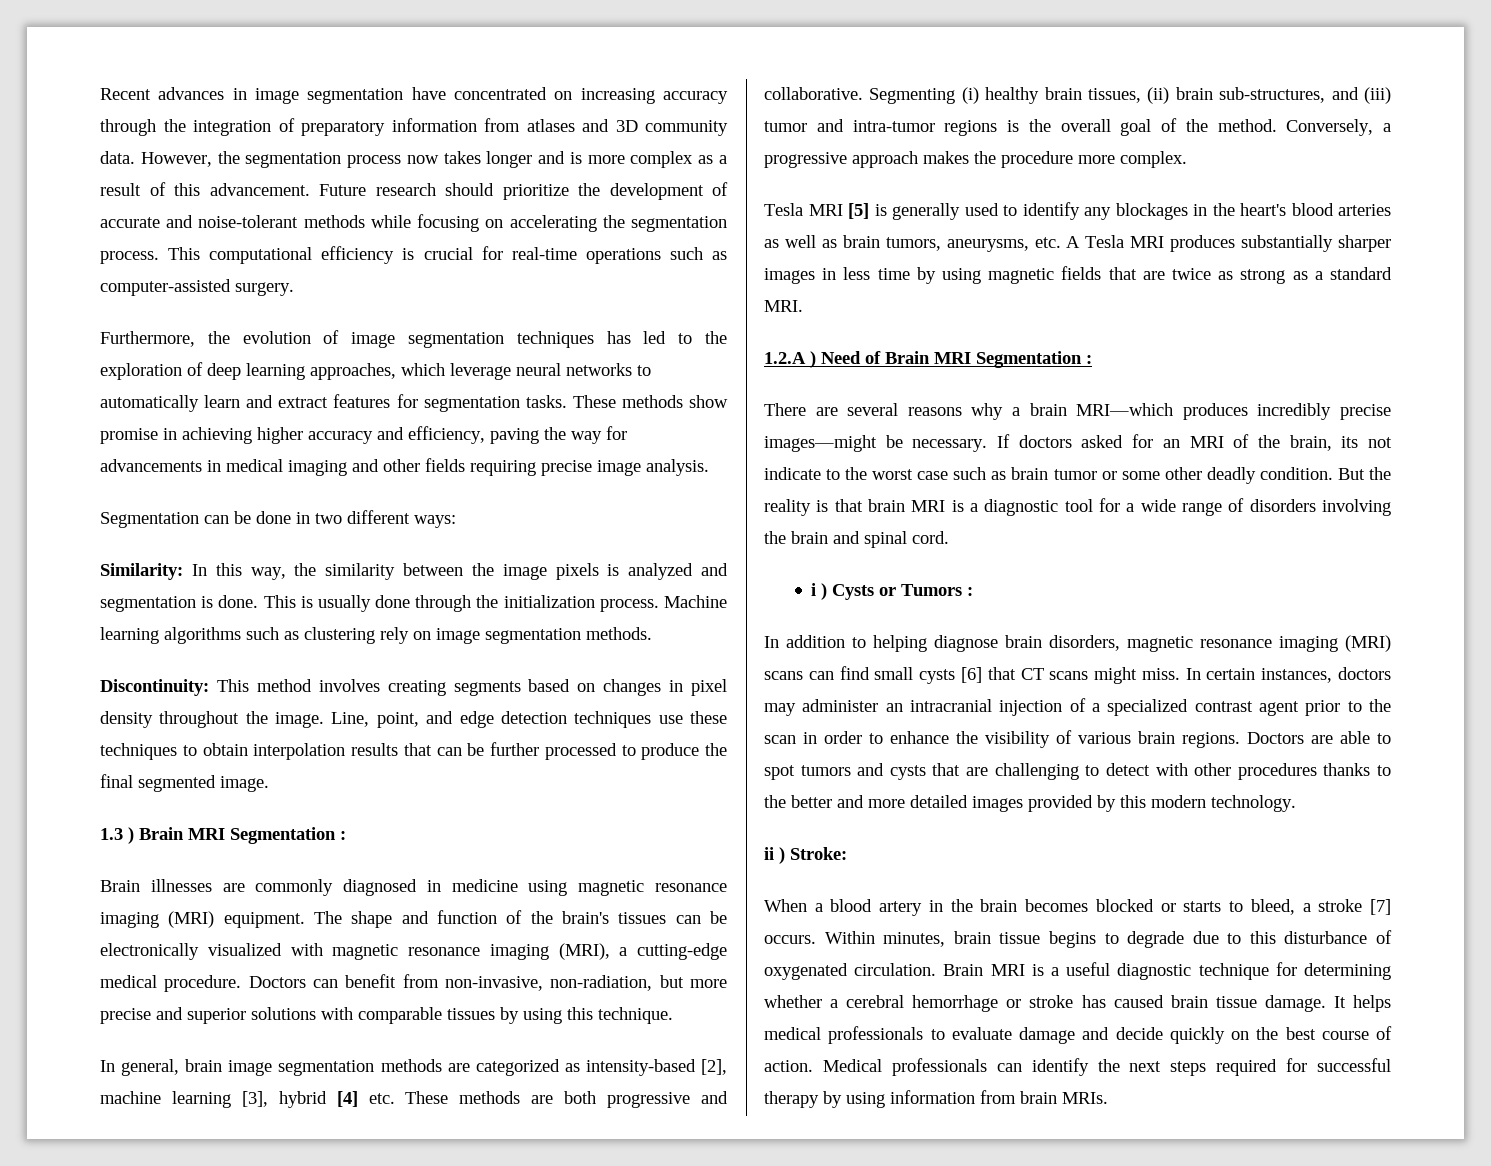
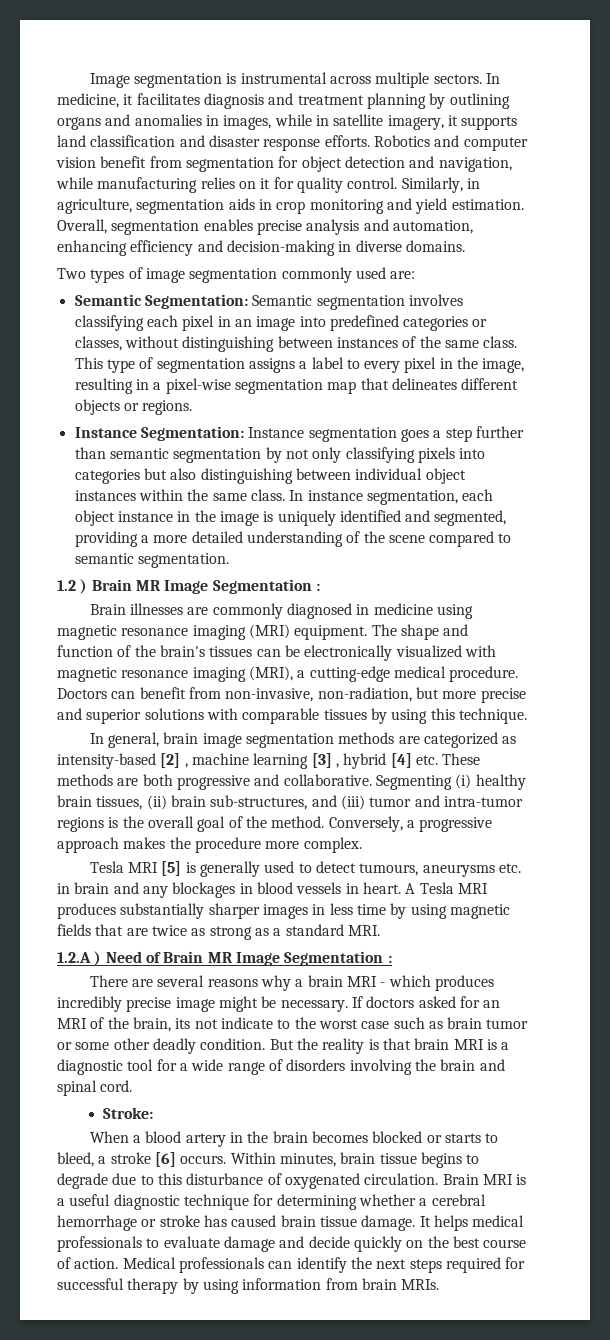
- Recent advances in image segmentation have concentrated on increasing accuracy through the integration of preparatory information from atlases and 3D community data. However, the segmentation process now takes longer and is more complex as a result of this advancement. Future research should prioritize the development of accurate and noise-tolerant methods while focusing on accelerating the segmentation process. This computational efficiency is crucial for real-time operations such as computer-assisted surgery.
- Furthermore, the evolution of image segmentation techniques has led to the exploration of deep learning approaches, which leverage neural networks to automatically learn and extract features for segmentation tasks. These methods show promise in achieving higher accuracy and efficiency, paving the way for advancements in medical imaging and other fields requiring precise image analysis.
- Segmentation can be done in two different ways:
- Similarity: In this way, the similarity between the image pixels is analyzed and segmentation is done. This is usually done through the initialization process. Machine learning algorithms such as clustering rely on image segmentation methods.
- Discontinuity: This method involves creating segments based on changes in pixel density throughout the image. Line, point, and edge detection techniques use these techniques to obtain interpolation results that can be further processed to produce the final segmented image.
- 1.3 ) Brain MRI Segmentation :
+ Image segmentation is instrumental across multiple sectors. In medicine, it facilitates diagnosis and treatment planning by outlining organs and anomalies in images, while in satellite imagery, it supports land classification and disaster response efforts. Robotics and computer vision benefit from segmentation for object detection and navigation, while manufacturing relies on it for quality control. Similarly, in agriculture, segmentation aids in crop monitoring and yield estimation. Overall, segmentation enables precise analysis and automation, enhancing efficiency and decision-making in diverse domains.
+ Two types of image segmentation commonly used are:
+ Semantic Segmentation: Semantic segmentation involves classifying each pixel in an image into predefined categories or classes, without distinguishing between instances of the same class. This type of segmentation assigns a label to every pixel in the image, resulting in a pixel-wise segmentation map that delineates different objects or regions.
+ Instance Segmentation: Instance segmentation goes a step further than semantic segmentation by not only classifying pixels into categories but also distinguishing between individual object instances within the same class. In instance segmentation, each object instance in the image is uniquely identified and segmented, providing a more detailed understanding of the scene compared to semantic segmentation.
+ 1.2 ) Brain MR Image Segmentation :
- In general, brain image segmentation methods are categorized as intensity-based [2], machine learning [3], hybrid [4] etc. These methods are both progressive and collaborative.
+ In general, brain image segmentation methods are categorized as intensity-based [2] , machine learning [3] , hybrid [4] etc. These methods are both progressive and collaborative.
- Tesla MRI [5] is generally used to identify any blockages in the heart's blood arteries as well as brain tumors, aneurysms, etc. A Tesla MRI produces substantially sharper images in less time by using magnetic fields that are twice as strong as a standard MRI.
+ Tesla MRI [5] is generally used to detect tumours, aneurysms etc. in brain and any blockages in blood vessels in heart. A Tesla MRI produces substantially sharper images in less time by using magnetic fields that are twice as strong as a standard MRI.
- 1.2.A ) Need of Brain MRI Segmentation :
+ 1.2.A ) Need of Brain MR Image Segmentation :
- There are several reasons why a brain MRI—which produces incredibly precise images—might be necessary.
+ There are several reasons why a brain MRI - which produces incredibly precise image might be necessary.
- i ) Cysts or Tumors :
- In addition to helping diagnose brain disorders, magnetic resonance imaging (MRI) scans can find small cysts [6] that CT scans might miss. In certain instances, doctors may administer an intracranial injection of a specialized contrast agent prior to the scan in order to enhance the visibility of various brain regions. Doctors are able to spot tumors and cysts that are challenging to detect with other procedures thanks to the better and more detailed images provided by this modern technology.
- ii ) Stroke:
+ Stroke:
- When a blood artery in the brain becomes blocked or starts to bleed, a stroke [7] occurs.
+ When a blood artery in the brain becomes blocked or starts to bleed, a stroke [6] occurs.

